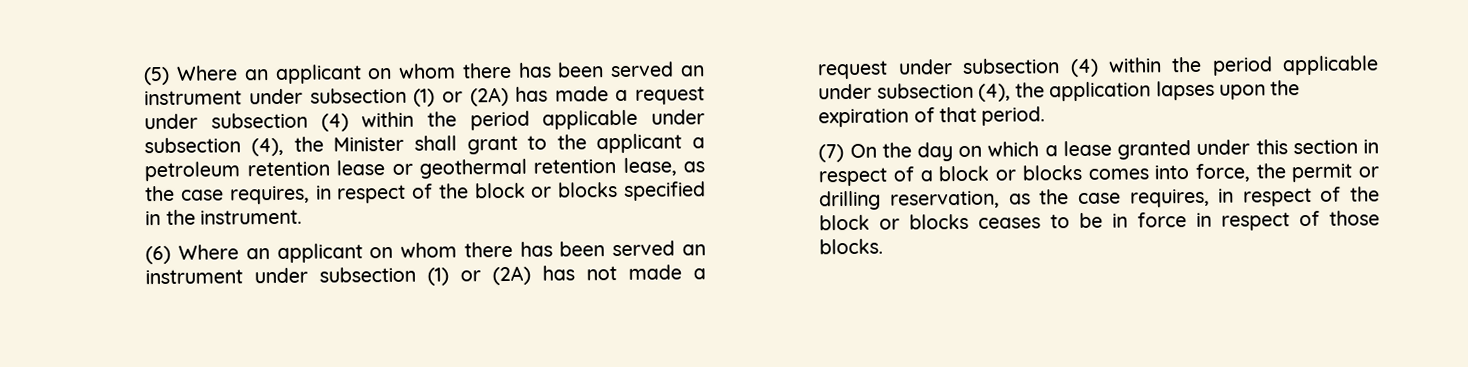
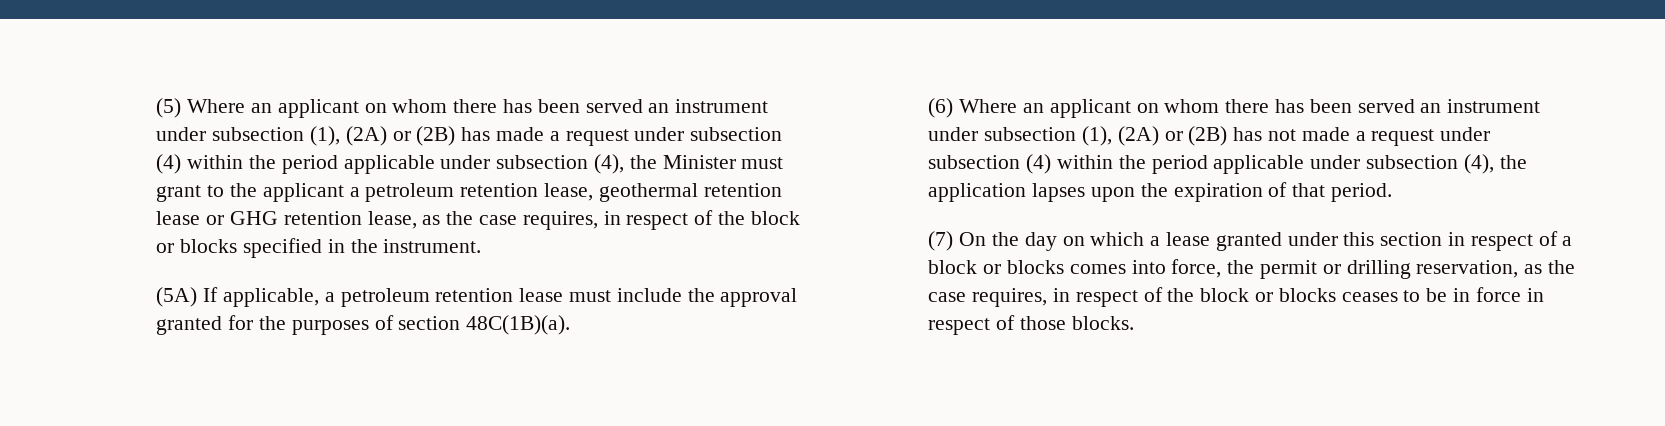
- (5) Where an applicant on whom there has been served an instrument under subsection (1) or (2A) has made a request under subsection (4) within the period applicable under subsection (4), the Minister shall grant to the applicant a petroleum retention lease or geothermal retention lease, as the case requires, in respect of the block or blocks specified in the instrument.
+ (5) Where an applicant on whom there has been served an instrument under subsection (1), (2A) or (2B) has made a request under subsection (4) within the period applicable under subsection (4), the Minister must grant to the applicant a petroleum retention lease, geothermal retention lease or GHG retention lease, as the case requires, in respect of the block or blocks specified in the instrument.
+ (5A) If applicable, a petroleum retention lease must include the approval granted for the purposes of section 48C(1B)(a).
- (6) Where an applicant on whom there has been served an instrument under subsection (1) or (2A) has not made a request under subsection (4) within the period applicable under subsection (4), the application lapses upon the expiration of that period.
+ (6) Where an applicant on whom there has been served an instrument under subsection (1), (2A) or (2B) has not made a request under subsection (4) within the period applicable under subsection (4), the application lapses upon the expiration of that period.

